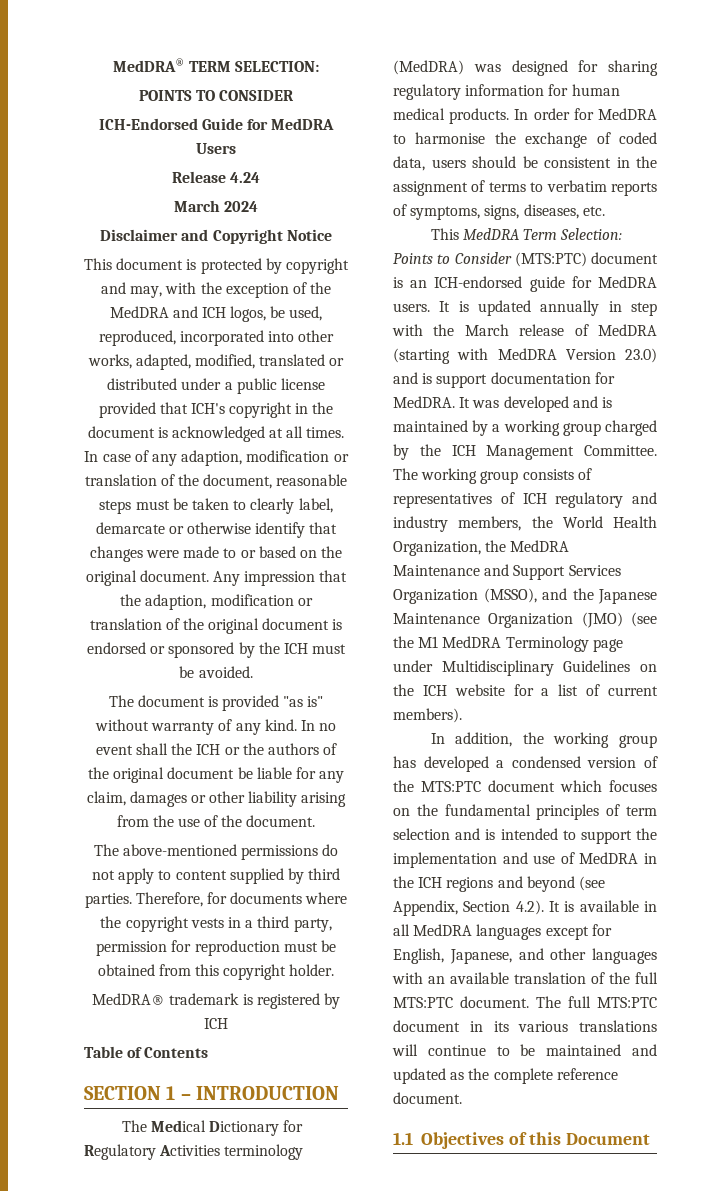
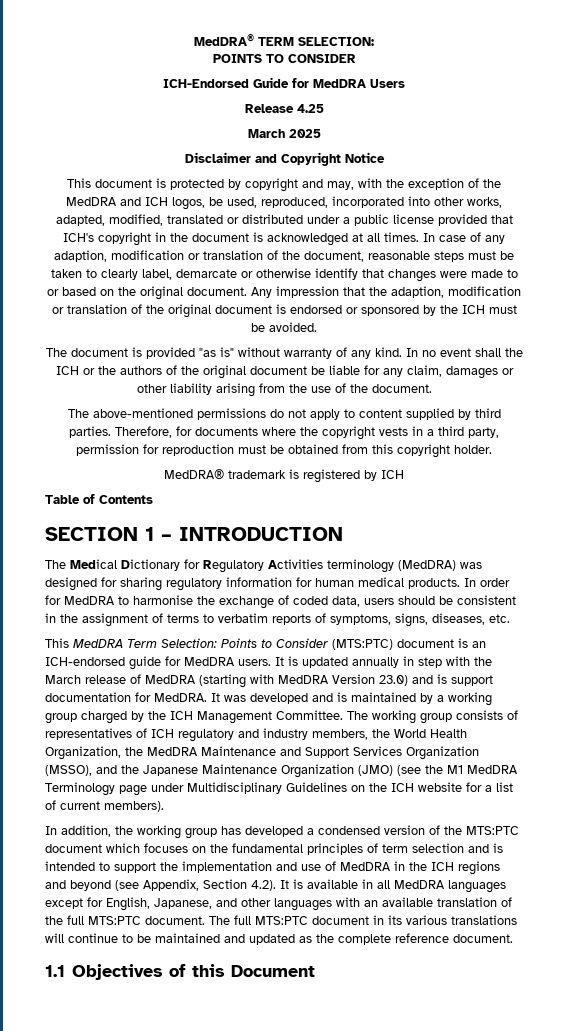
- Release 4.24
- March 2024
+ Release 4.25
+ March 2025

